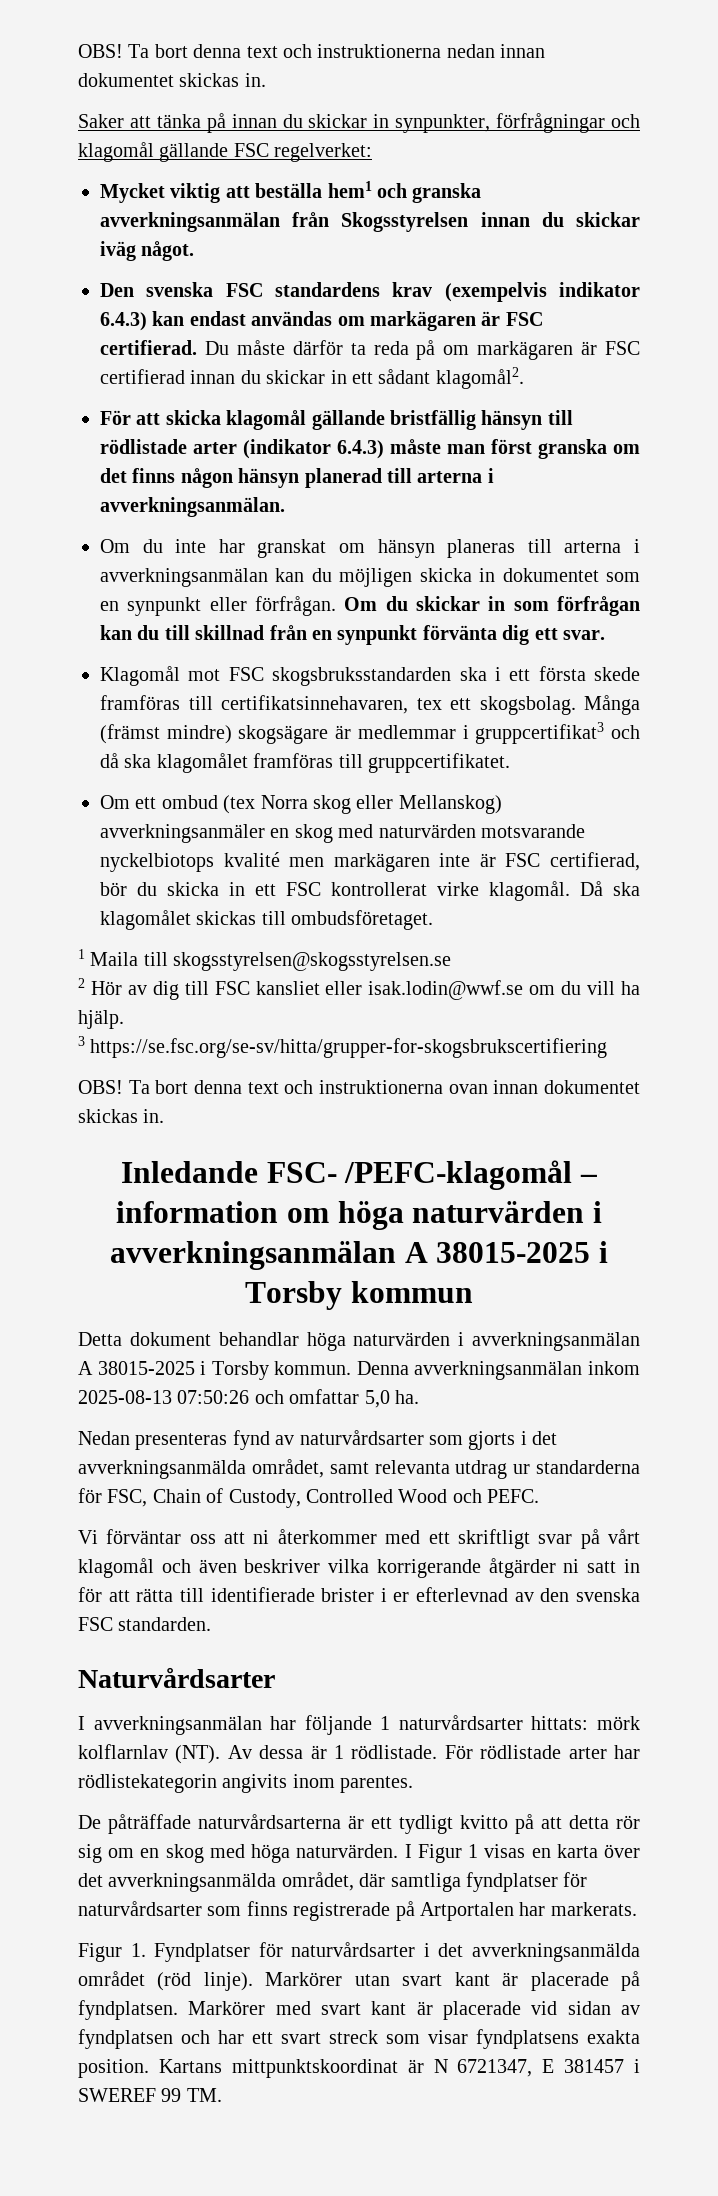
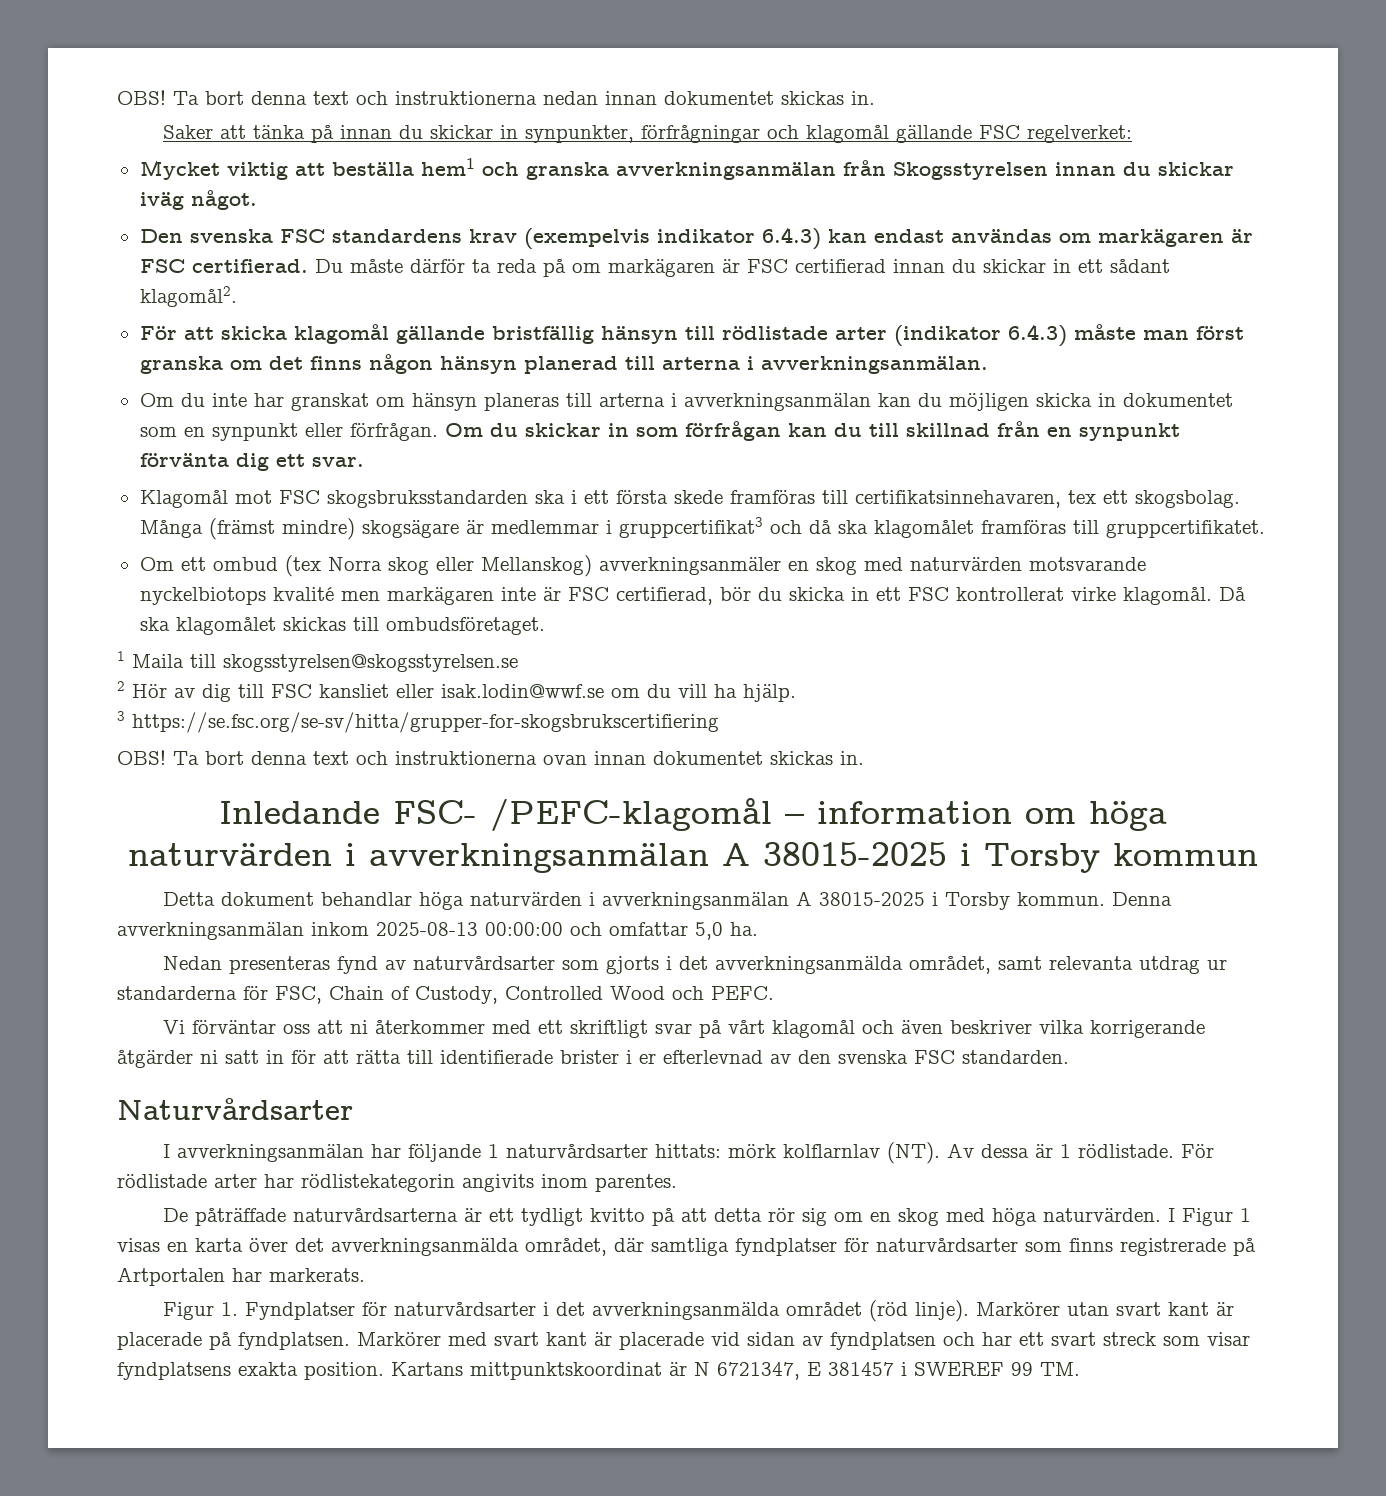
- Denna avverkningsanmälan inkom 2025-08-13 07:50:26 och omfattar 5,0 ha.
+ Denna avverkningsanmälan inkom 2025-08-13 00:00:00 och omfattar 5,0 ha.

